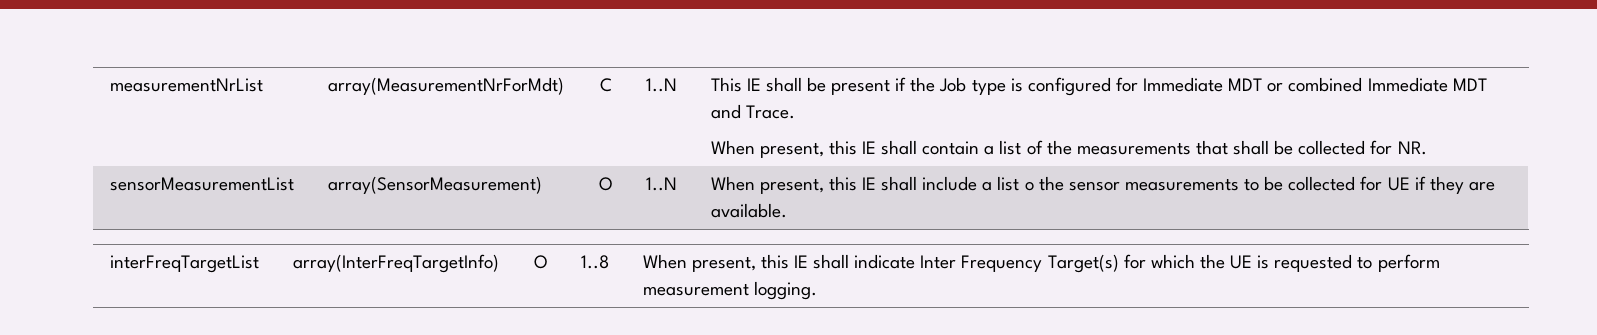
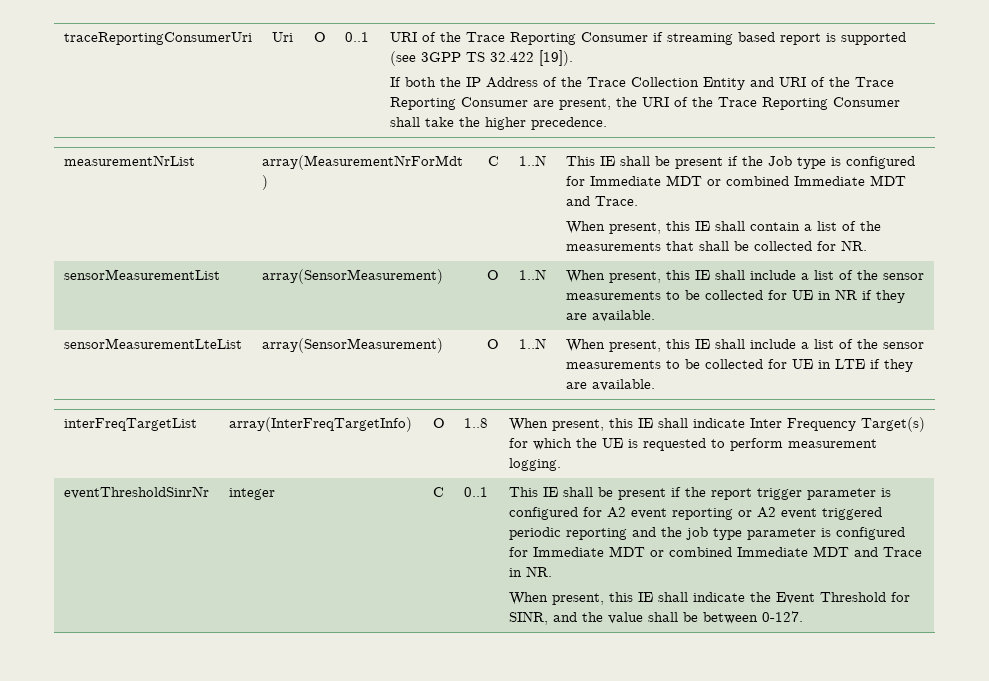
+ traceReportingConsumerUri | Uri | O | 0..1 | URI of the Trace Reporting Consumer if streaming based report is supported (see 3GPP TS 32.422 [19]).
+ If both the IP Address of the Trace Collection Entity and URI of the Trace Reporting Consumer are present, the URI of the Trace Reporting Consumer shall take the higher precedence.
- sensorMeasurementList | array(SensorMeasurement) | O | 1..N | When present, this IE shall include a list o the sensor measurements to be collected for UE if they are available.
+ sensorMeasurementList | array(SensorMeasurement) | O | 1..N | When present, this IE shall include a list of the sensor measurements to be collected for UE in NR if they are available.
+ sensorMeasurementLteList | array(SensorMeasurement) | O | 1..N | When present, this IE shall include a list of the sensor measurements to be collected for UE in LTE if they are available.
+ eventThresholdSinrNr | integer | C | 0..1 | This IE shall be present if the report trigger parameter is configured for A2 event reporting or A2 event triggered periodic reporting and the job type parameter is configured for Immediate MDT or combined Immediate MDT and Trace in NR.
+ When present, this IE shall indicate the Event Threshold for SINR, and the value shall be between 0-127.

